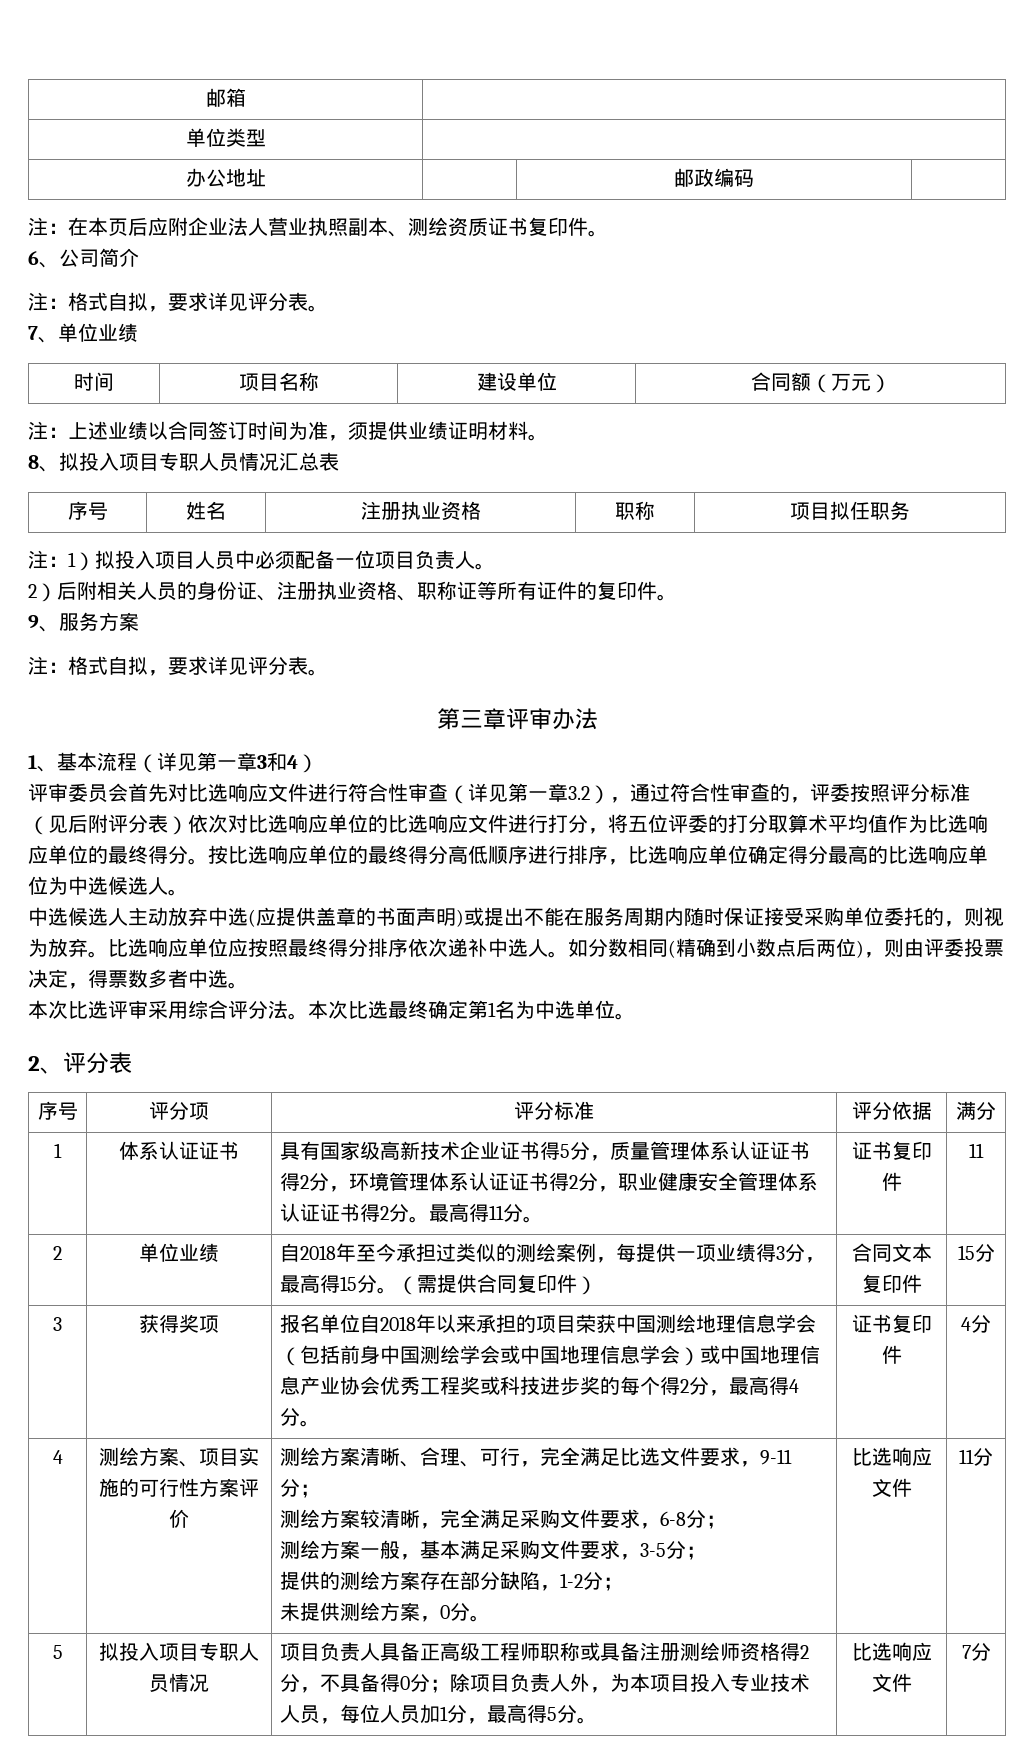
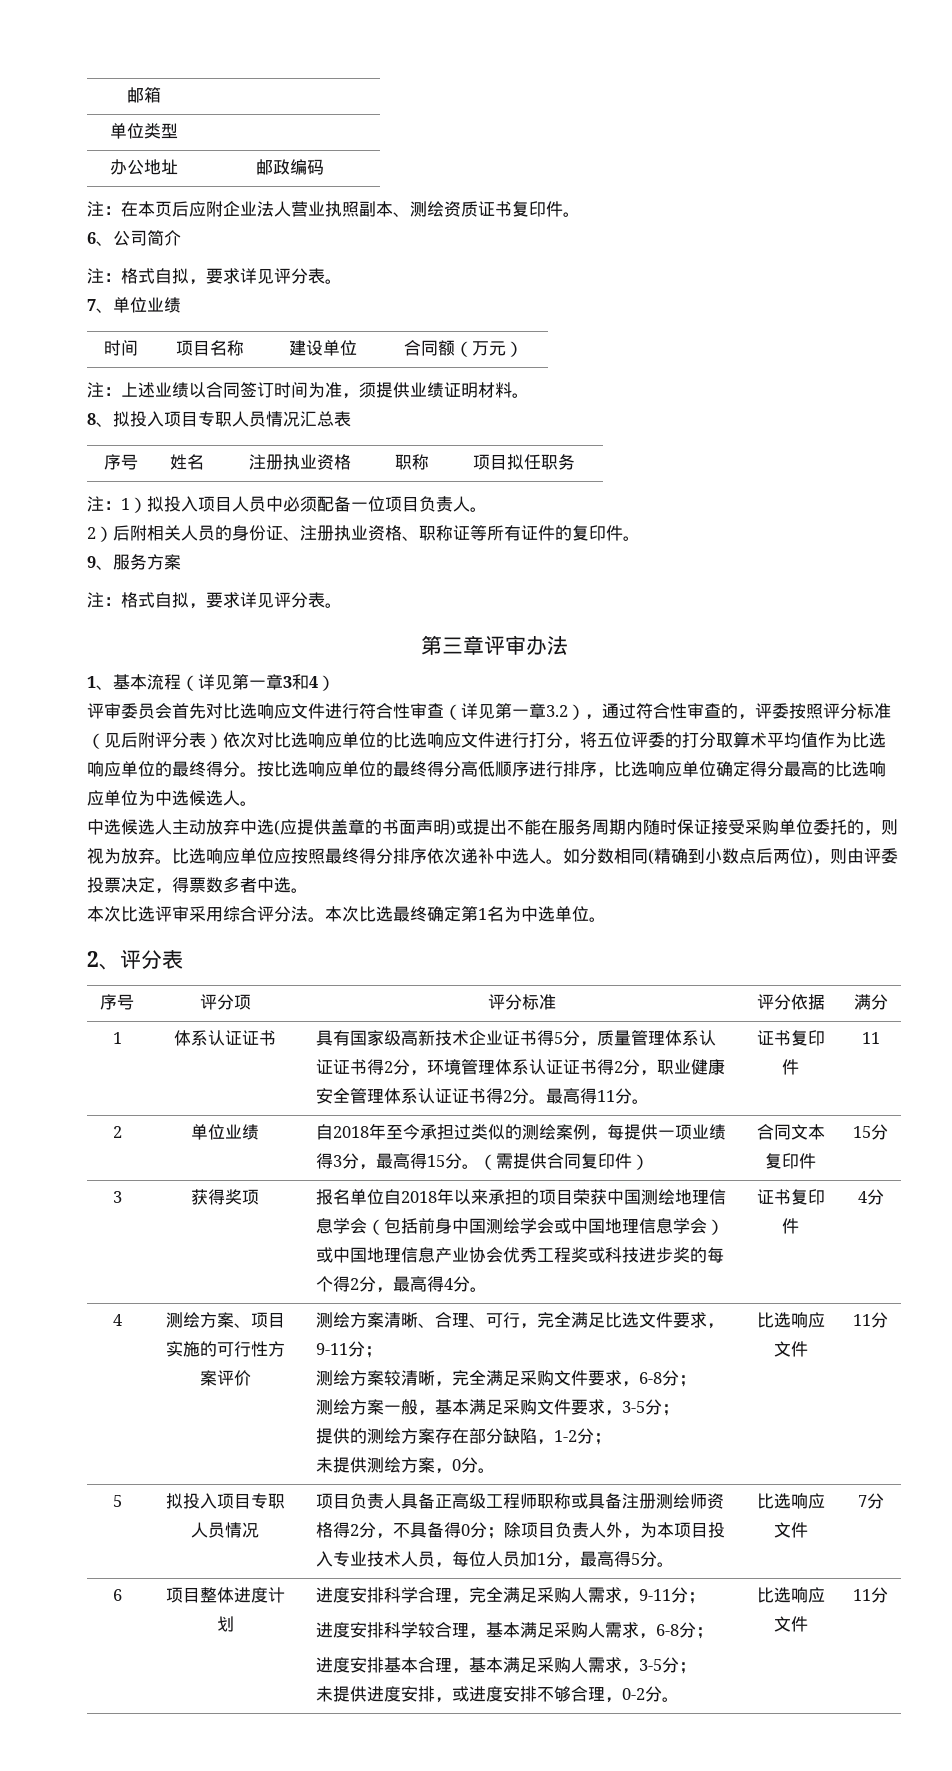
+ 6 | 项目整体进度计划 | 进度安排科学合理，完全满足采购人需求，9-11分；
+ 进度安排科学较合理，基本满足采购人需求，6-8分；
+ 进度安排基本合理，基本满足采购人需求，3-5分；
+ 未提供进度安排，或进度安排不够合理，0-2分。 | 比选响应文件 | 11分

